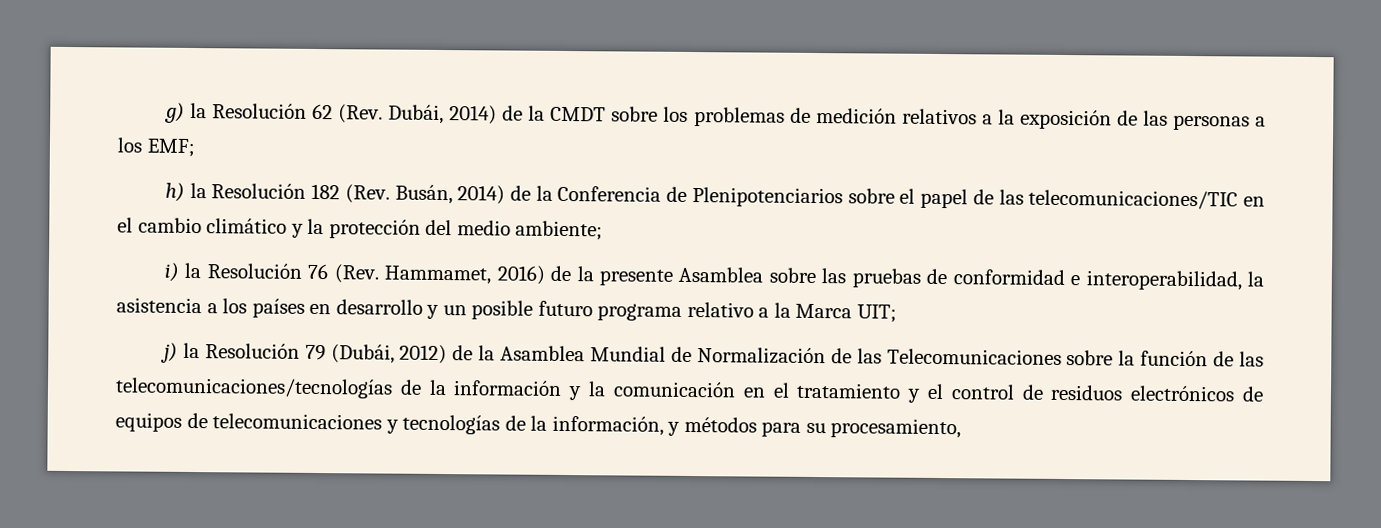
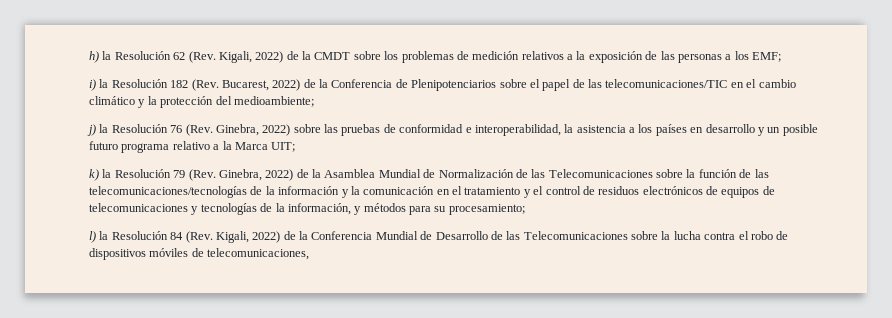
- g) la Resolución 62 (Rev. Dubái, 2014) de la CMDT sobre los problemas de medición relativos a la exposición de las personas a los EMF;
+ h) la Resolución 62 (Rev. Kigali, 2022) de la CMDT sobre los problemas de medición relativos a la exposición de las personas a los EMF;
- h) la Resolución 182 (Rev. Busán, 2014) de la Conferencia de Plenipotenciarios sobre el papel de las telecomunicaciones/TIC en el cambio climático y la protección del medio ambiente;
- i) la Resolución 76 (Rev. Hammamet, 2016) de la presente Asamblea sobre las pruebas de conformidad e interoperabilidad, la asistencia a los países en desarrollo y un posible futuro programa relativo a la Marca UIT;
+ i) la Resolución 182 (Rev. Bucarest, 2022) de la Conferencia de Plenipotenciarios sobre el papel de las telecomunicaciones/TIC en el cambio climático y la protección del medioambiente;
+ j) la Resolución 76 (Rev. Ginebra, 2022) sobre las pruebas de conformidad e interoperabilidad, la asistencia a los países en desarrollo y un posible futuro programa relativo a la Marca UIT;
- j) la Resolución 79 (Dubái, 2012) de la Asamblea Mundial de Normalización de las Telecomunicaciones sobre la función de las telecomunicaciones/tecnologías de la información y la comunicación en el tratamiento y el control de residuos electrónicos de equipos de telecomunicaciones y tecnologías de la información, y métodos para su procesamiento,
+ k) la Resolución 79 (Rev. Ginebra, 2022) de la Asamblea Mundial de Normalización de las Telecomunicaciones sobre la función de las telecomunicaciones/tecnologías de la información y la comunicación en el tratamiento y el control de residuos electrónicos de equipos de telecomunicaciones y tecnologías de la información, y métodos para su procesamiento;
+ l) la Resolución 84 (Rev. Kigali, 2022) de la Conferencia Mundial de Desarrollo de las Telecomunicaciones sobre la lucha contra el robo de dispositivos móviles de telecomunicaciones,

